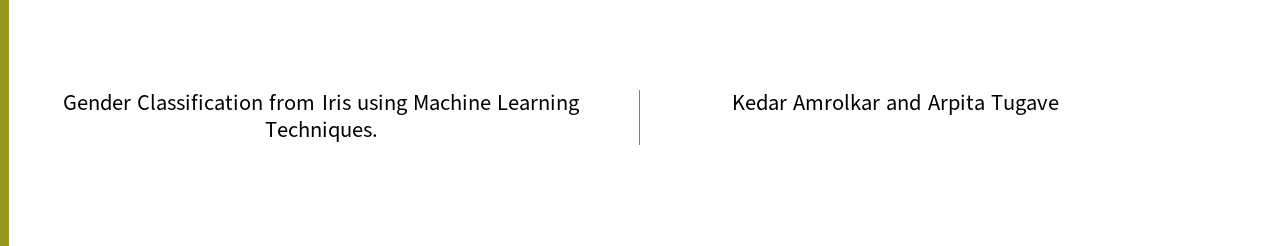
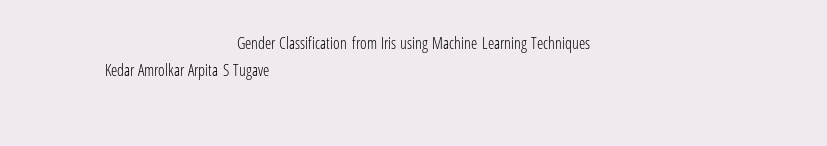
- Gender Classification from Iris using Machine Learning Techniques.
+ Gender Classification from Iris using Machine Learning Techniques
- Kedar Amrolkar and Arpita Tugave
+ Kedar Amrolkar Arpita S Tugave

